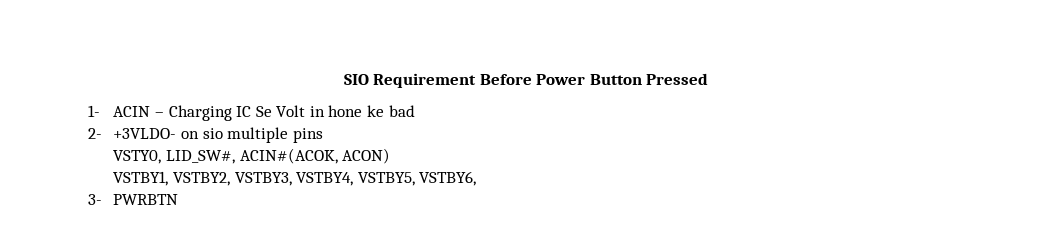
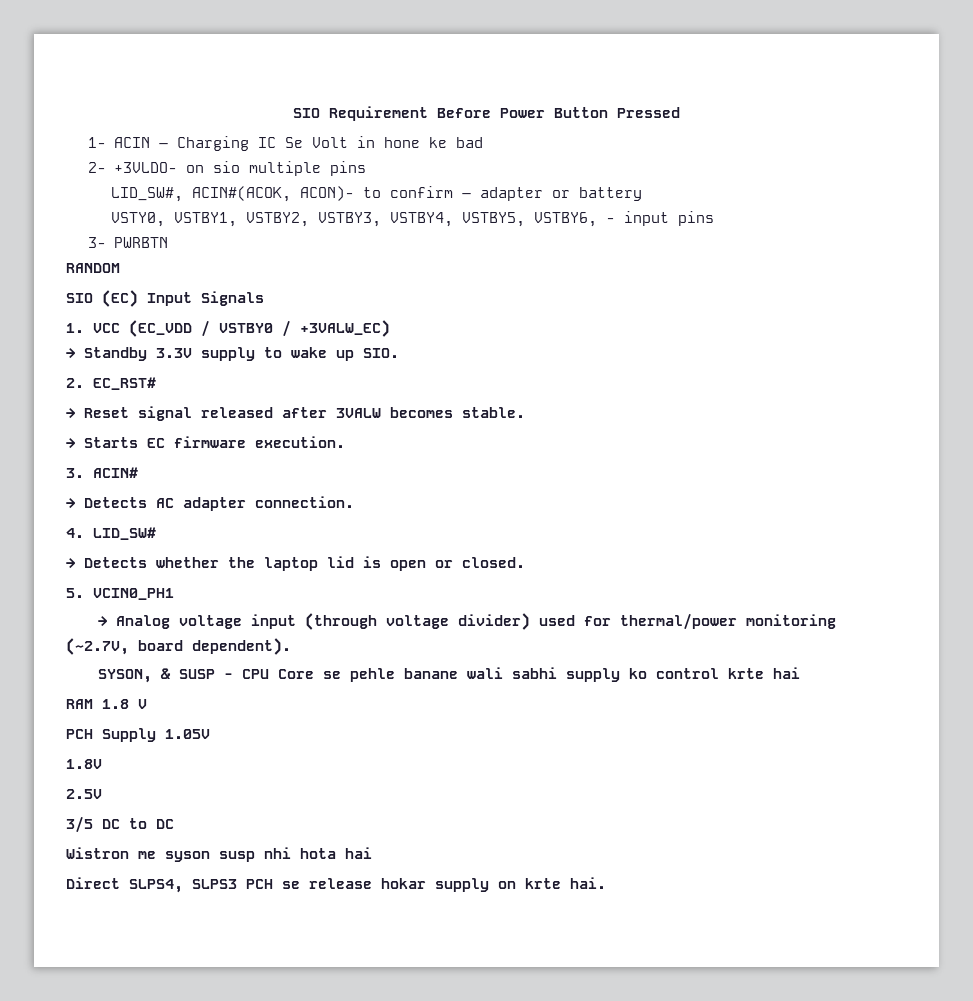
- VSTY0, LID_SW#, ACIN#(ACOK, ACON)
- VSTBY1, VSTBY2, VSTBY3, VSTBY4, VSTBY5, VSTBY6,
+ LID_SW#, ACIN#(ACOK, ACON)- to confirm – adapter or battery
+ VSTY0, VSTBY1, VSTBY2, VSTBY3, VSTBY4, VSTBY5, VSTBY6, - input pins
+ RANDOM
+ SIO (EC) Input Signals
+ 1. VCC (EC_VDD / VSTBY0 / +3VALW_EC)
+ → Standby 3.3V supply to wake up SIO.
+ 2. EC_RST#
+ → Reset signal released after 3VALW becomes stable.
+ → Starts EC firmware execution.
+ 3. ACIN#
+ → Detects AC adapter connection.
+ 4. LID_SW#
+ → Detects whether the laptop lid is open or closed.
+ 5. VCIN0_PH1
+ → Analog voltage input (through voltage divider) used for thermal/power monitoring (~2.7V, board dependent).
+ SYSON, & SUSP - CPU Core se pehle banane wali sabhi supply ko control krte hai
+ RAM 1.8 V
+ PCH Supply 1.05V
+ 1.8V
+ 2.5V
+ 3/5 DC to DC
+ Wistron me syson susp nhi hota hai
+ Direct SLPS4, SLPS3 PCH se release hokar supply on krte hai.

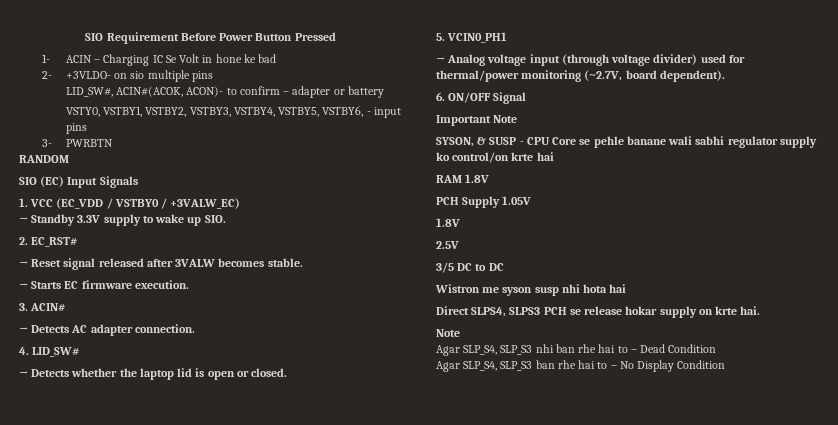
+ 6. ON/OFF Signal
+ Important Note
- SYSON, & SUSP - CPU Core se pehle banane wali sabhi supply ko control krte hai
+ SYSON, & SUSP - CPU Core se pehle banane wali sabhi regulator supply ko control/on krte hai
- RAM 1.8 V
+ RAM 1.8V
  Direct SLPS4, SLPS3 PCH se release hokar supply on krte hai.
+ Note
+ Agar SLP_S4, SLP_S3 nhi ban rhe hai to – Dead Condition
+ Agar SLP_S4, SLP_S3 ban rhe hai to – No Display Condition

